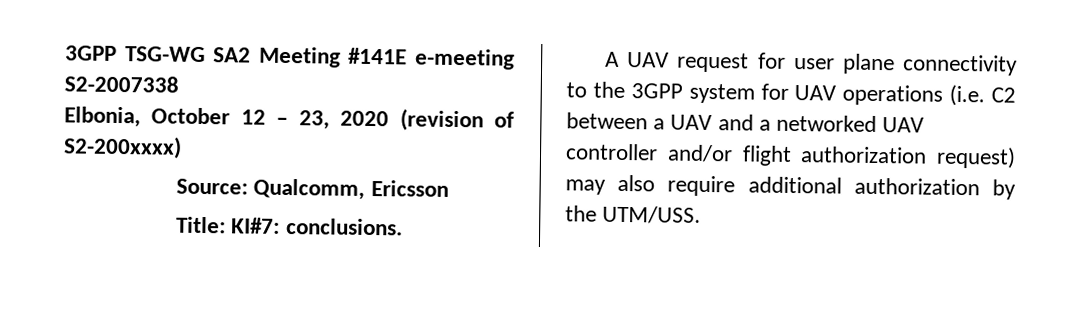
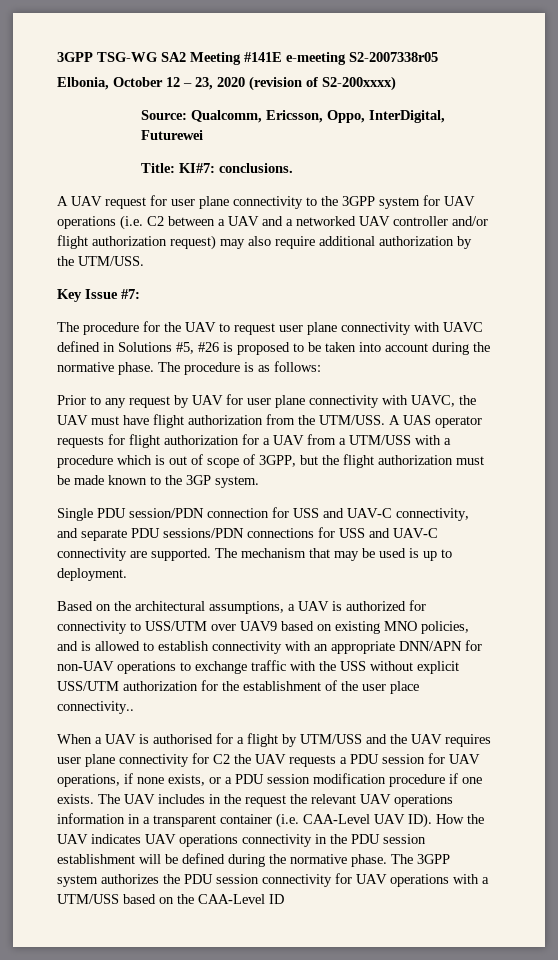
- 3GPP TSG-WG SA2 Meeting #141E e-meeting S2-2007338
+ 3GPP TSG-WG SA2 Meeting #141E e-meeting S2-2007338r05
- Source: Qualcomm, Ericsson
+ Source: Qualcomm, Ericsson, Oppo, InterDigital, Futurewei
+ Key Issue #7:
+ The procedure for the UAV to request user plane connectivity with UAVC defined in Solutions #5, #26 is proposed to be taken into account during the normative phase. The procedure is as follows:
+ Prior to any request by UAV for user plane connectivity with UAVC, the UAV must have flight authorization from the UTM/USS. A UAS operator requests for flight authorization for a UAV from a UTM/USS with a procedure which is out of scope of 3GPP, but the flight authorization must be made known to the 3GP system.
+ Single PDU session/PDN connection for USS and UAV-C connectivity, and separate PDU sessions/PDN connections for USS and UAV-C connectivity are supported. The mechanism that may be used is up to deployment.
+ Based on the architectural assumptions, a UAV is authorized for connectivity to USS/UTM over UAV9 based on existing MNO policies, and is allowed to establish connectivity with an appropriate DNN/APN for non-UAV operations to exchange traffic with the USS without explicit USS/UTM authorization for the establishment of the user place connectivity..
+ When a UAV is authorised for a flight by UTM/USS and the UAV requires user plane connectivity for C2 the UAV requests a PDU session for UAV operations, if none exists, or a PDU session modification procedure if one exists. The UAV includes in the request the relevant UAV operations information in a transparent container (i.e. CAA-Level UAV ID). How the UAV indicates UAV operations connectivity in the PDU session establishment will be defined during the normative phase. The 3GPP system authorizes the PDU session connectivity for UAV operations with a UTM/USS based on the CAA-Level ID

